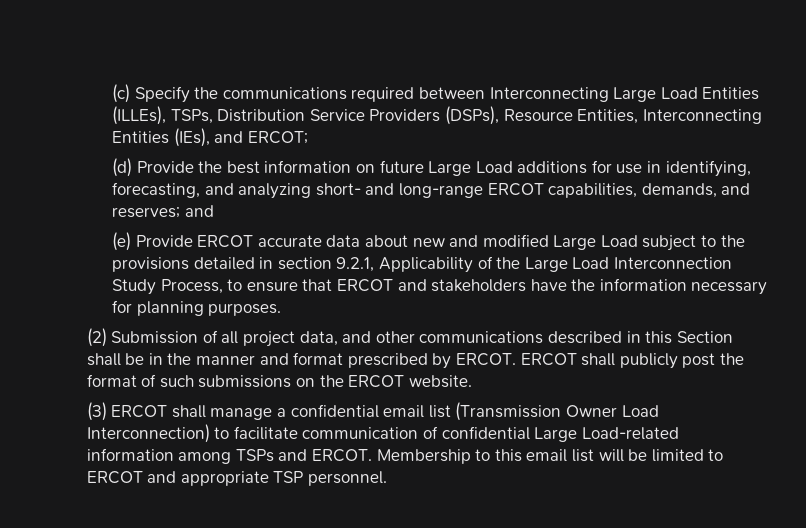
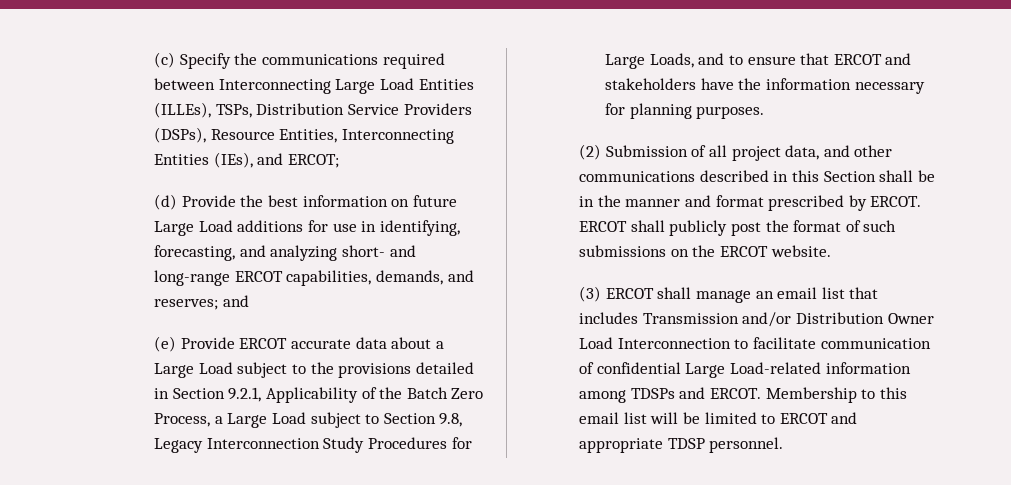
- (e) Provide ERCOT accurate data about new and modified Large Load subject to the provisions detailed in section 9.2.1, Applicability of the Large Load Interconnection Study Process, to ensure that ERCOT and stakeholders have the information necessary for planning purposes.
+ (e) Provide ERCOT accurate data about a Large Load subject to the provisions detailed in Section 9.2.1, Applicability of the Batch Zero Process, a Large Load subject to Section 9.8, Legacy Interconnection Study Procedures for Large Loads, and to ensure that ERCOT and stakeholders have the information necessary for planning purposes.
- (3) ERCOT shall manage a confidential email list (Transmission Owner Load Interconnection) to facilitate communication of confidential Large Load-related information among TSPs and ERCOT.
+ (3) ERCOT shall manage an email list that includes Transmission and/or Distribution Owner Load Interconnection to facilitate communication of confidential Large Load-related information among TDSPs and ERCOT.
- Membership to this email list will be limited to ERCOT and appropriate TSP personnel.
+ Membership to this email list will be limited to ERCOT and appropriate TDSP personnel.

